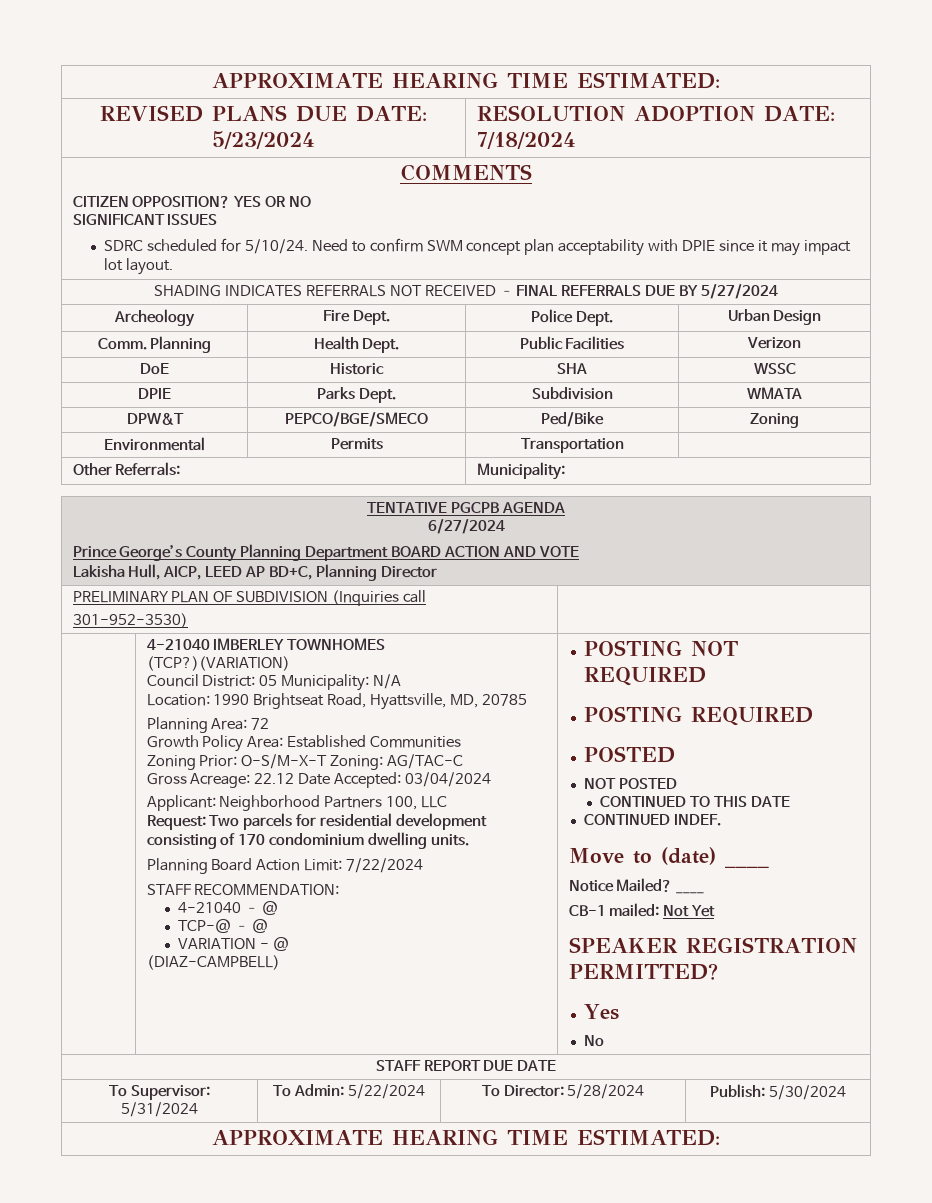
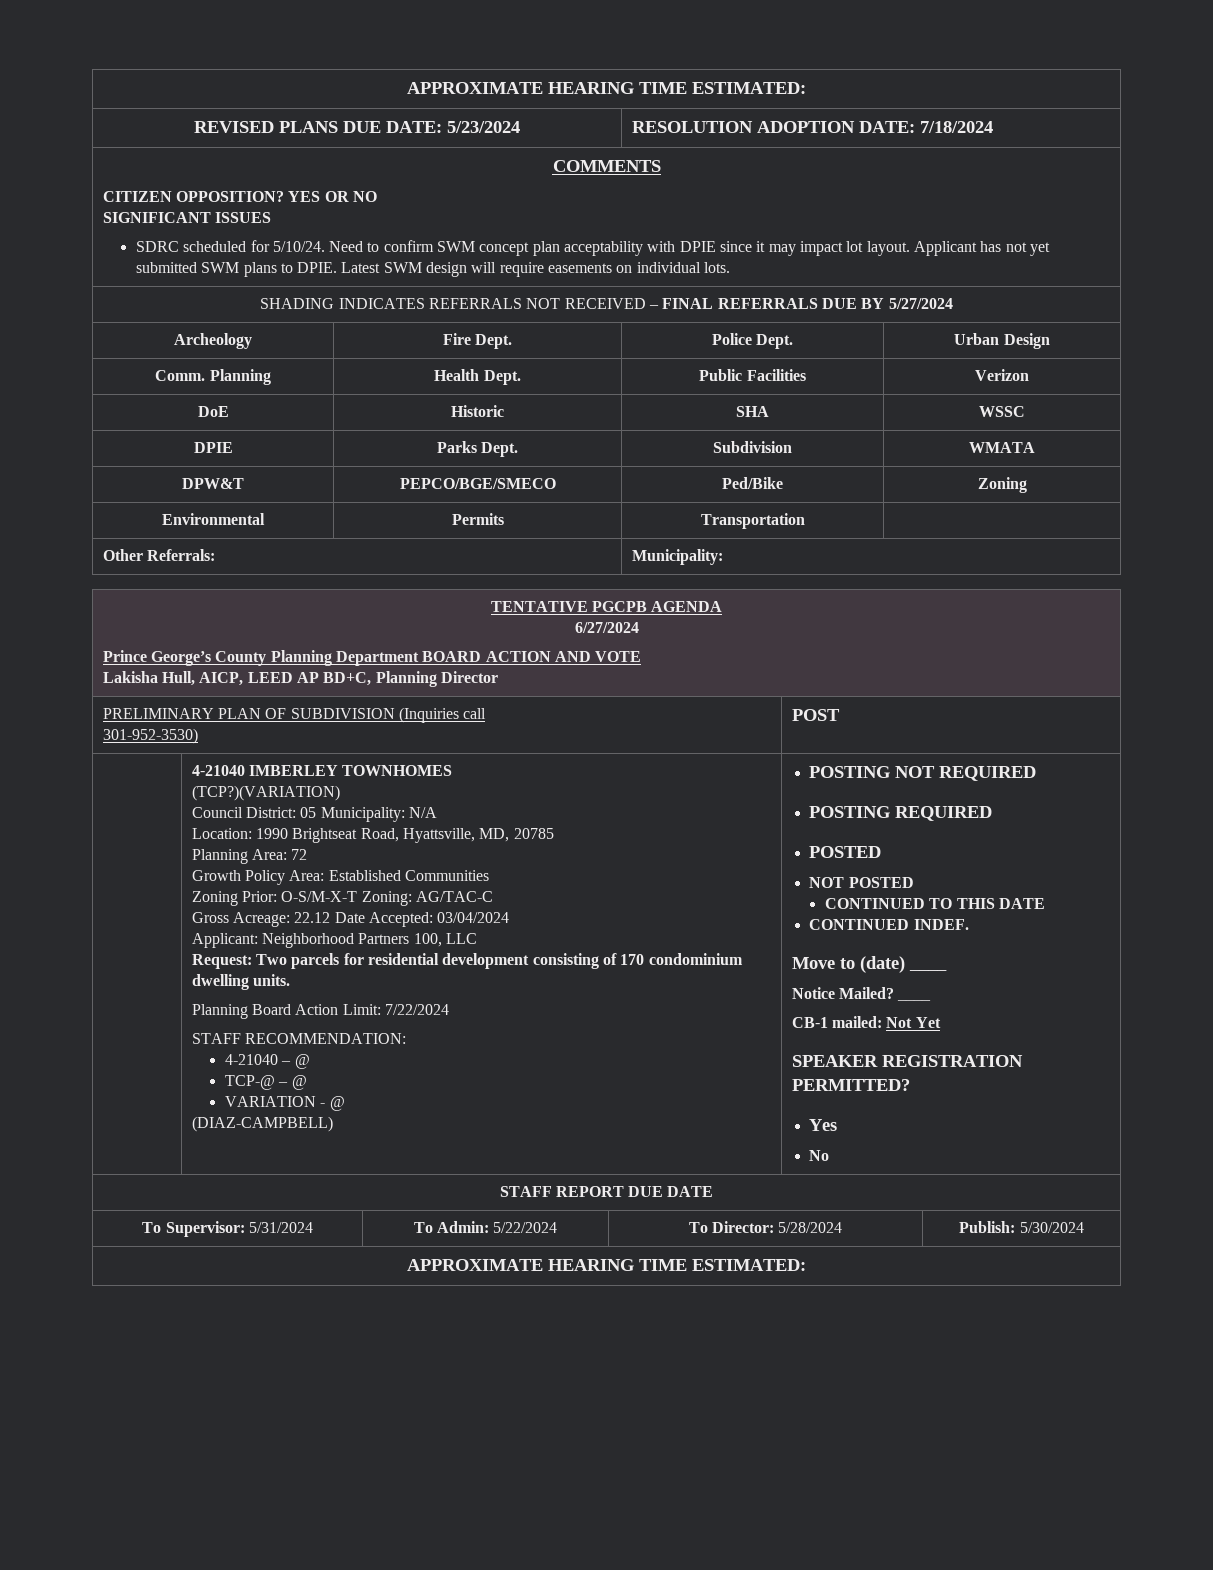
+ Applicant has not yet submitted SWM plans to DPIE. Latest SWM design will require easements on individual lots.
  PRELIMINARY PLAN OF SUBDIVISION (Inquiries call
- 301-952-3530) |
+ 301-952-3530) | POST

